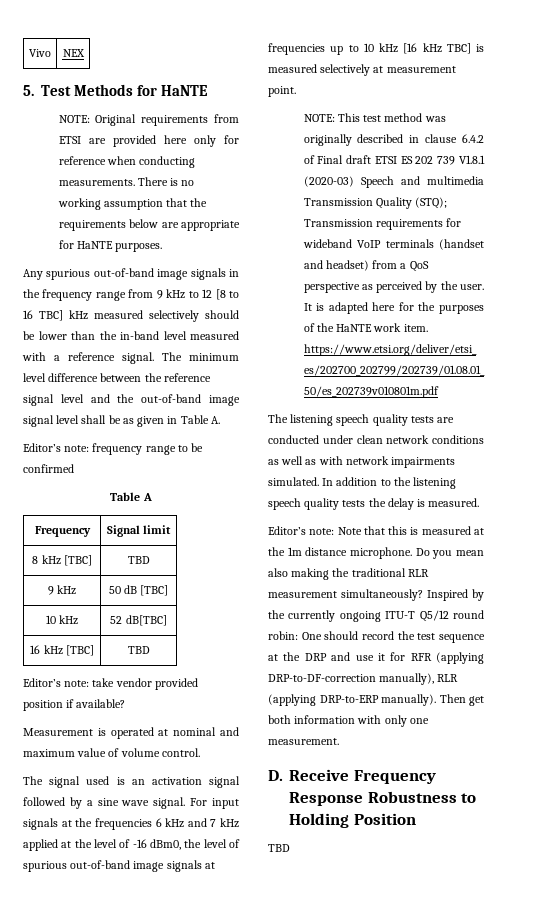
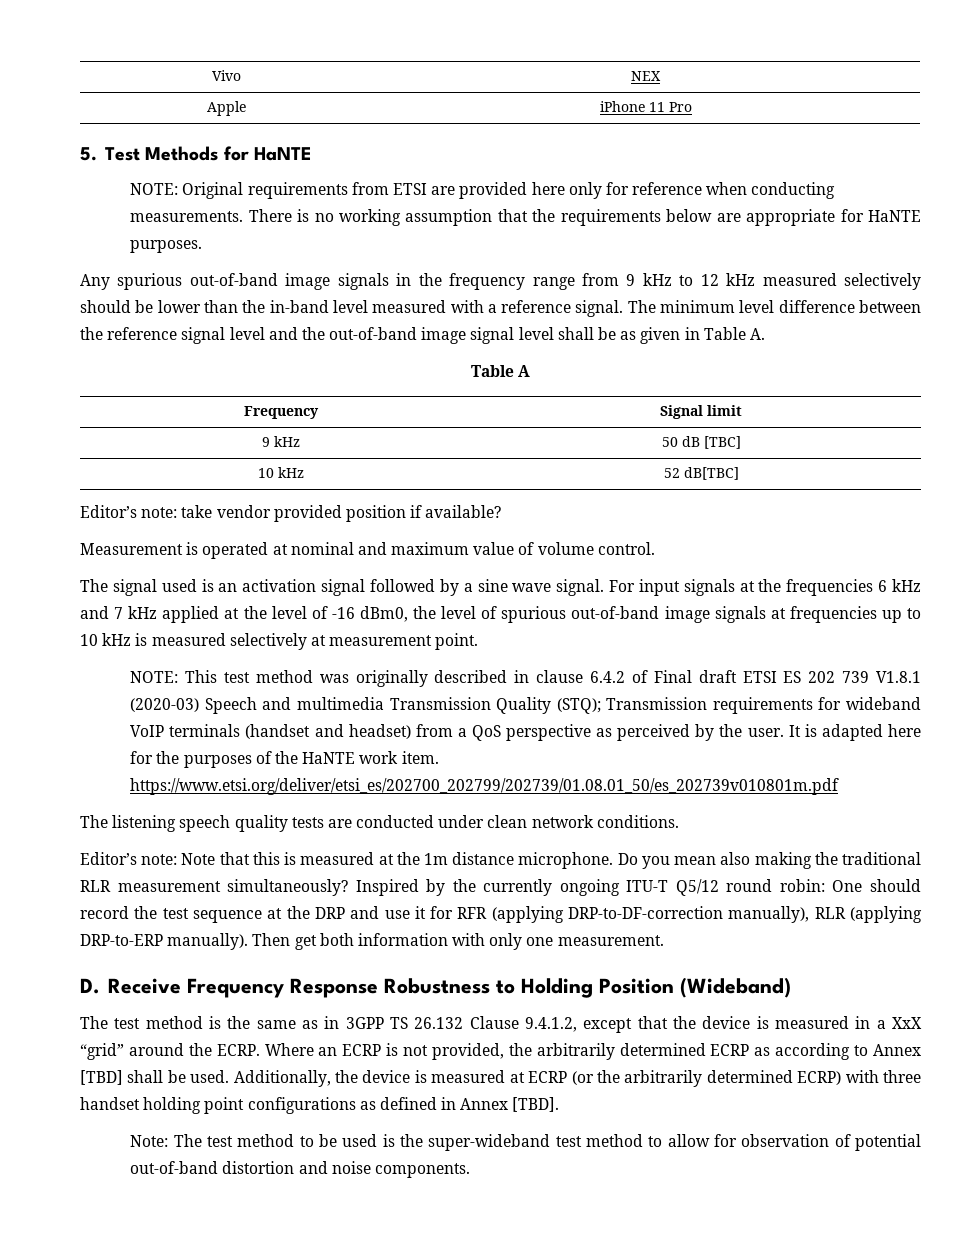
+ Apple | iPhone 11 Pro
- Any spurious out-of-band image signals in the frequency range from 9 kHz to 12 [8 to 16 TBC] kHz measured selectively should be lower than the in-band level measured with a reference signal.
+ Any spurious out-of-band image signals in the frequency range from 9 kHz to 12 kHz measured selectively should be lower than the in-band level measured with a reference signal.
- Editor’s note: frequency range to be confirmed
- 8 kHz [TBC] | TBD
- 16 kHz [TBC] | TBD
- For input signals at the frequencies 6 kHz and 7 kHz applied at the level of -16 dBm0, the level of spurious out-of-band image signals at frequencies up to 10 kHz [16 kHz TBC] is measured selectively at measurement point.
+ For input signals at the frequencies 6 kHz and 7 kHz applied at the level of -16 dBm0, the level of spurious out-of-band image signals at frequencies up to 10 kHz is measured selectively at measurement point.
- The listening speech quality tests are conducted under clean network conditions as well as with network impairments simulated. In addition to the listening speech quality tests the delay is measured.
+ The listening speech quality tests are conducted under clean network conditions.
- D. Receive Frequency Response Robustness to Holding Position
- TBD
+ D. Receive Frequency Response Robustness to Holding Position (Wideband)
+ The test method is the same as in 3GPP TS 26.132 Clause 9.4.1.2, except that the device is measured in a XxX “grid” around the ECRP. Where an ECRP is not provided, the arbitrarily determined ECRP as according to Annex [TBD] shall be used. Additionally, the device is measured at ECRP (or the arbitrarily determined ECRP) with three handset holding point configurations as defined in Annex [TBD].
+ Note: The test method to be used is the super-wideband test method to allow for observation of potential out-of-band distortion and noise components.

